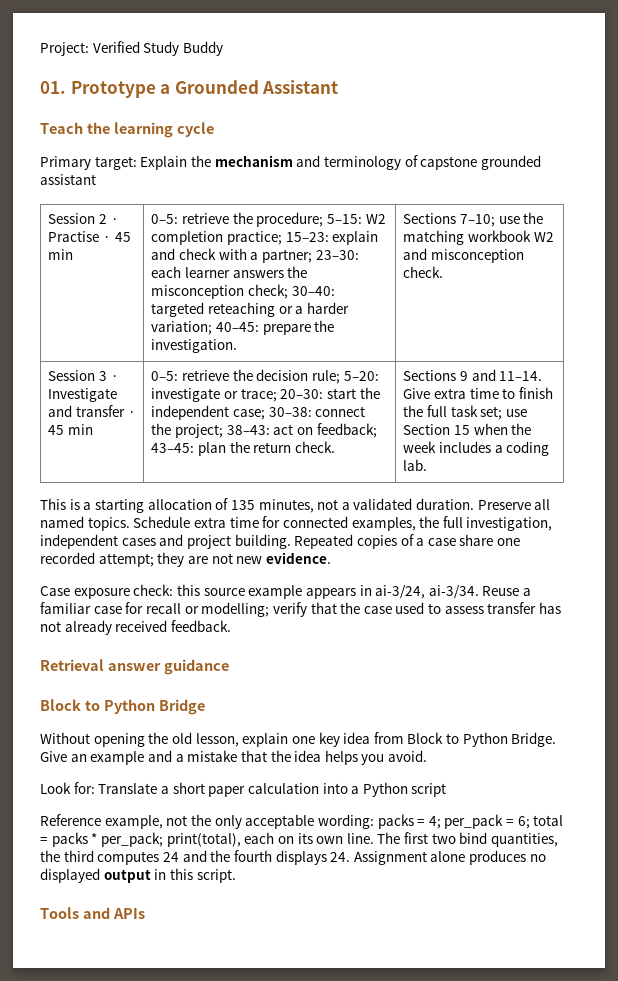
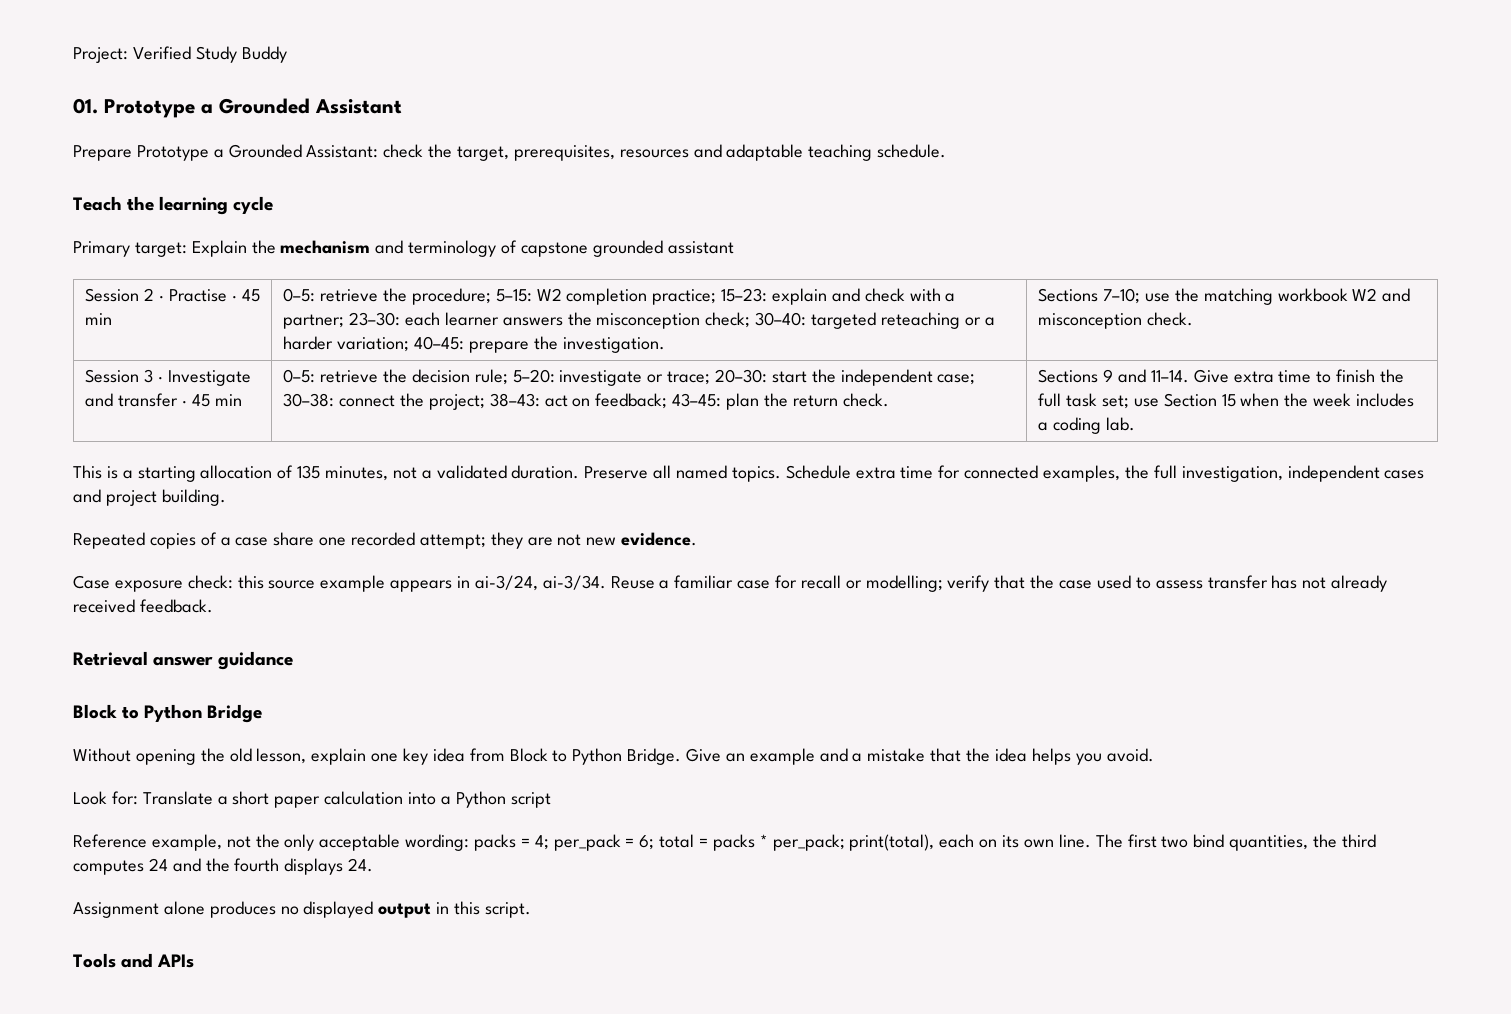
+ Prepare Prototype a Grounded Assistant: check the target, prerequisites, resources and adaptable teaching schedule.
- Schedule extra time for connected examples, the full investigation, independent cases and project building. Repeated copies of a case share one recorded attempt; they are not new evidence.
+ Schedule extra time for connected examples, the full investigation, independent cases and project building.
+ Repeated copies of a case share one recorded attempt; they are not new evidence.
- The first two bind quantities, the third computes 24 and the fourth displays 24. Assignment alone produces no displayed output in this script.
+ The first two bind quantities, the third computes 24 and the fourth displays 24.
+ Assignment alone produces no displayed output in this script.

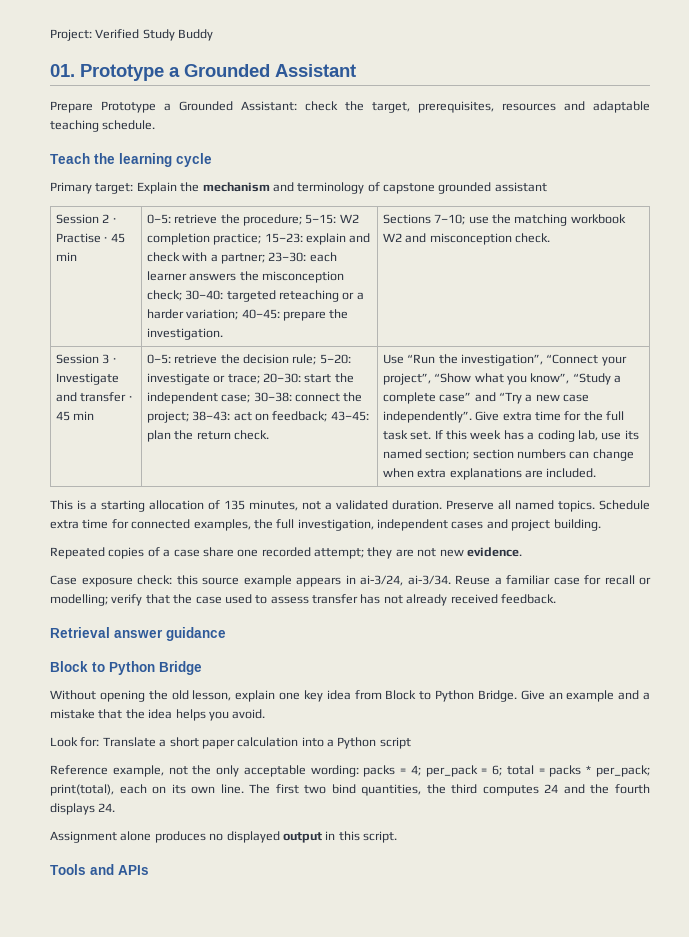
- Sections 9 and 11–14.
+ Use “Run the investigation”, “Connect your project”, “Show what you know”, “Study a complete case” and “Try a new case independently”.
- Give extra time to finish the full task set; use Section 15 when the week includes a coding lab.
+ Give extra time for the full task set. If this week has a coding lab, use its named section; section numbers can change when extra explanations are included.

